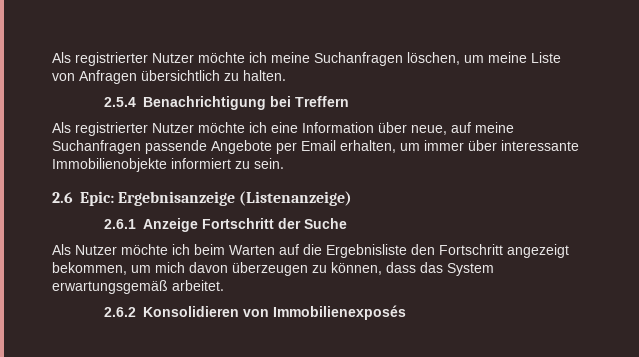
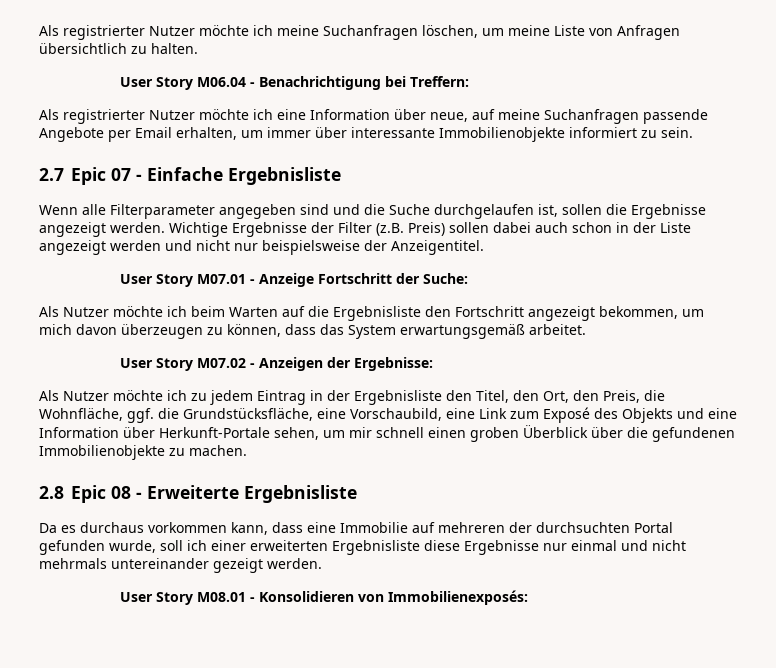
- 2.5.4 Benachrichtigung bei Treffern
+ User Story M06.04 - Benachrichtigung bei Treffern:
- 2.6 Epic: Ergebnisanzeige (Listenanzeige)
- 2.6.1 Anzeige Fortschritt der Suche
+ 2.7 Epic 07 - Einfache Ergebnisliste
+ Wenn alle Filterparameter angegeben sind und die Suche durchgelaufen ist, sollen die Ergebnisse angezeigt werden. Wichtige Ergebnisse der Filter (z.B. Preis) sollen dabei auch schon in der Liste angezeigt werden und nicht nur beispielsweise der Anzeigentitel.
+ User Story M07.01 - Anzeige Fortschritt der Suche:
- 2.6.2 Konsolidieren von Immobilienexposés
+ User Story M07.02 - Anzeigen der Ergebnisse:
+ Als Nutzer möchte ich zu jedem Eintrag in der Ergebnisliste den Titel, den Ort, den Preis, die Wohnfläche, ggf. die Grundstücksfläche, eine Vorschaubild, eine Link zum Exposé des Objekts und eine Information über Herkunft-Portale sehen, um mir schnell einen groben Überblick über die gefundenen Immobilienobjekte zu machen.
+ 2.8 Epic 08 - Erweiterte Ergebnisliste
+ Da es durchaus vorkommen kann, dass eine Immobilie auf mehreren der durchsuchten Portal gefunden wurde, soll ich einer erweiterten Ergebnisliste diese Ergebnisse nur einmal und nicht mehrmals untereinander gezeigt werden.
+ User Story M08.01 - Konsolidieren von Immobilienexposés:

